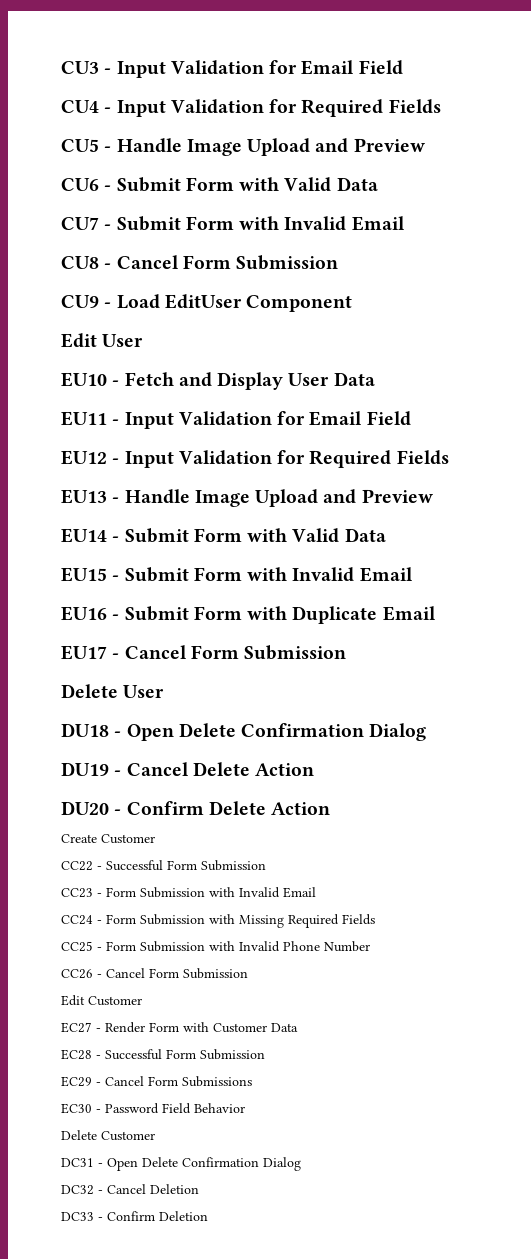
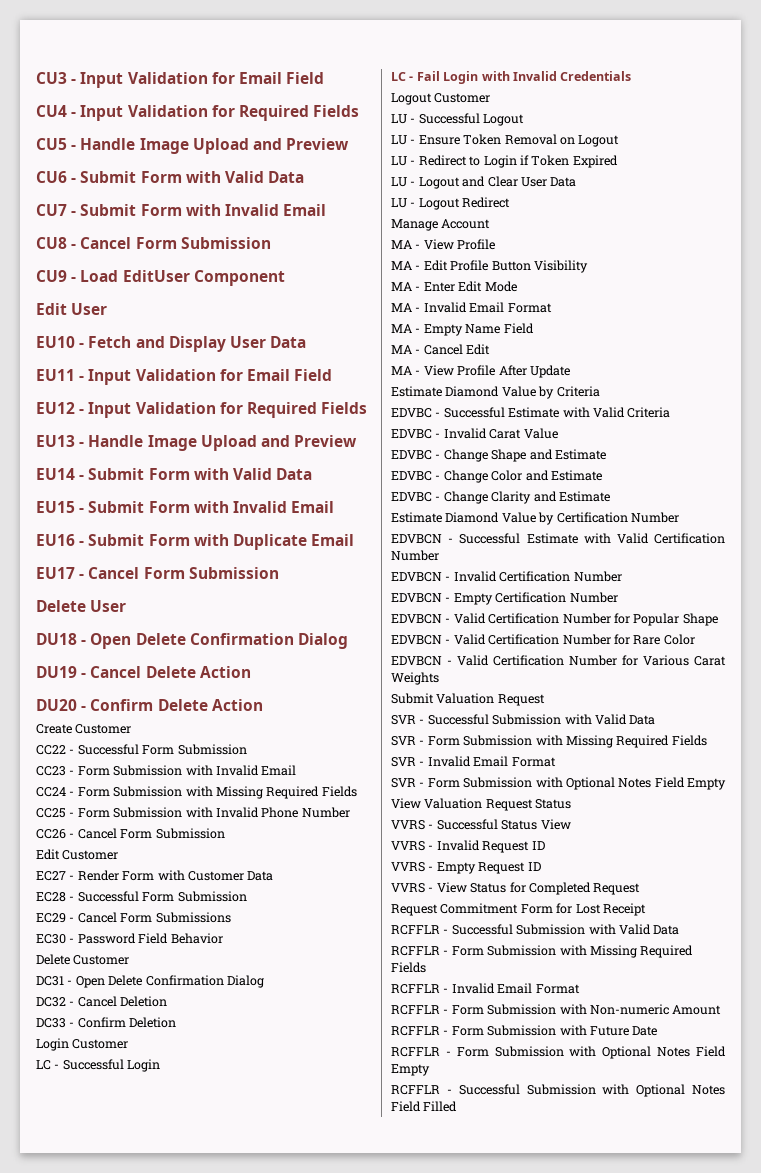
+ Login Customer
+ LC - Successful Login
+ LC - Fail Login with Invalid Credentials
+ Logout Customer
+ LU - Successful Logout
+ LU - Ensure Token Removal on Logout
+ LU - Redirect to Login if Token Expired
+ LU - Logout and Clear User Data
+ LU - Logout Redirect
+ Manage Account
+ MA - View Profile
+ MA - Edit Profile Button Visibility
+ MA - Enter Edit Mode
+ MA - Invalid Email Format
+ MA - Empty Name Field
+ MA - Cancel Edit
+ MA - View Profile After Update
+ Estimate Diamond Value by Criteria
+ EDVBC - Successful Estimate with Valid Criteria
+ EDVBC - Invalid Carat Value
+ EDVBC - Change Shape and Estimate
+ EDVBC - Change Color and Estimate
+ EDVBC - Change Clarity and Estimate
+ Estimate Diamond Value by Certification Number
+ EDVBCN - Successful Estimate with Valid Certification Number
+ EDVBCN - Invalid Certification Number
+ EDVBCN - Empty Certification Number
+ EDVBCN - Valid Certification Number for Popular Shape
+ EDVBCN - Valid Certification Number for Rare Color
+ EDVBCN - Valid Certification Number for Various Carat Weights
+ Submit Valuation Request
+ SVR - Successful Submission with Valid Data
+ SVR - Form Submission with Missing Required Fields
+ SVR - Invalid Email Format
+ SVR - Form Submission with Optional Notes Field Empty
+ View Valuation Request Status
+ VVRS - Successful Status View
+ VVRS - Invalid Request ID
+ VVRS - Empty Request ID
+ VVRS - View Status for Completed Request
+ Request Commitment Form for Lost Receipt
+ RCFFLR - Successful Submission with Valid Data
+ RCFFLR - Form Submission with Missing Required Fields
+ RCFFLR - Invalid Email Format
+ RCFFLR - Form Submission with Non-numeric Amount
+ RCFFLR - Form Submission with Future Date
+ RCFFLR - Form Submission with Optional Notes Field Empty
+ RCFFLR - Successful Submission with Optional Notes Field Filled

